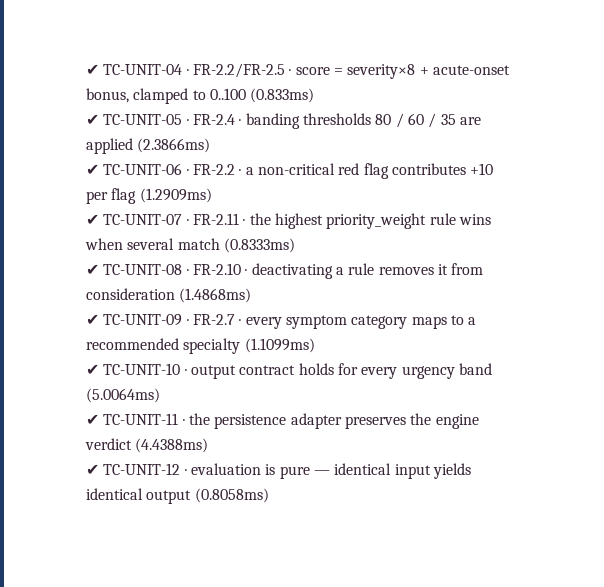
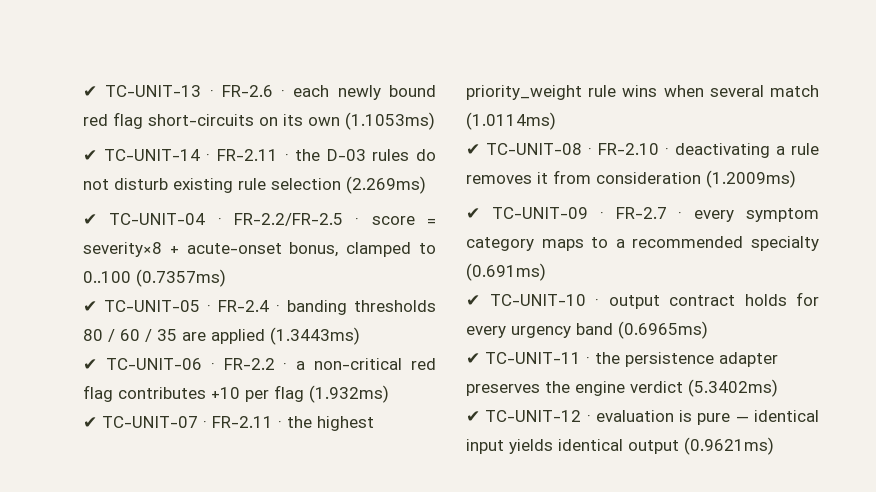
- ✔ TC-UNIT-04 · FR-2.2/FR-2.5 · score = severity×8 + acute-onset bonus, clamped to 0..100 (0.833ms)
+ ✔ TC-UNIT-13 · FR-2.6 · each newly bound red flag short-circuits on its own (1.1053ms)
+ ✔ TC-UNIT-14 · FR-2.11 · the D-03 rules do not disturb existing rule selection (2.269ms)
+ ✔ TC-UNIT-04 · FR-2.2/FR-2.5 · score = severity×8 + acute-onset bonus, clamped to 0..100 (0.7357ms)
- ✔ TC-UNIT-05 · FR-2.4 · banding thresholds 80 / 60 / 35 are applied (2.3866ms)
+ ✔ TC-UNIT-05 · FR-2.4 · banding thresholds 80 / 60 / 35 are applied (1.3443ms)
- ✔ TC-UNIT-06 · FR-2.2 · a non-critical red flag contributes +10 per flag (1.2909ms)
+ ✔ TC-UNIT-06 · FR-2.2 · a non-critical red flag contributes +10 per flag (1.932ms)
- ✔ TC-UNIT-07 · FR-2.11 · the highest priority_weight rule wins when several match (0.8333ms)
+ ✔ TC-UNIT-07 · FR-2.11 · the highest priority_weight rule wins when several match (1.0114ms)
- ✔ TC-UNIT-08 · FR-2.10 · deactivating a rule removes it from consideration (1.4868ms)
+ ✔ TC-UNIT-08 · FR-2.10 · deactivating a rule removes it from consideration (1.2009ms)
- ✔ TC-UNIT-09 · FR-2.7 · every symptom category maps to a recommended specialty (1.1099ms)
+ ✔ TC-UNIT-09 · FR-2.7 · every symptom category maps to a recommended specialty (0.691ms)
- ✔ TC-UNIT-10 · output contract holds for every urgency band (5.0064ms)
+ ✔ TC-UNIT-10 · output contract holds for every urgency band (0.6965ms)
- ✔ TC-UNIT-11 · the persistence adapter preserves the engine verdict (4.4388ms)
+ ✔ TC-UNIT-11 · the persistence adapter preserves the engine verdict (5.3402ms)
- ✔ TC-UNIT-12 · evaluation is pure — identical input yields identical output (0.8058ms)
+ ✔ TC-UNIT-12 · evaluation is pure — identical input yields identical output (0.9621ms)

